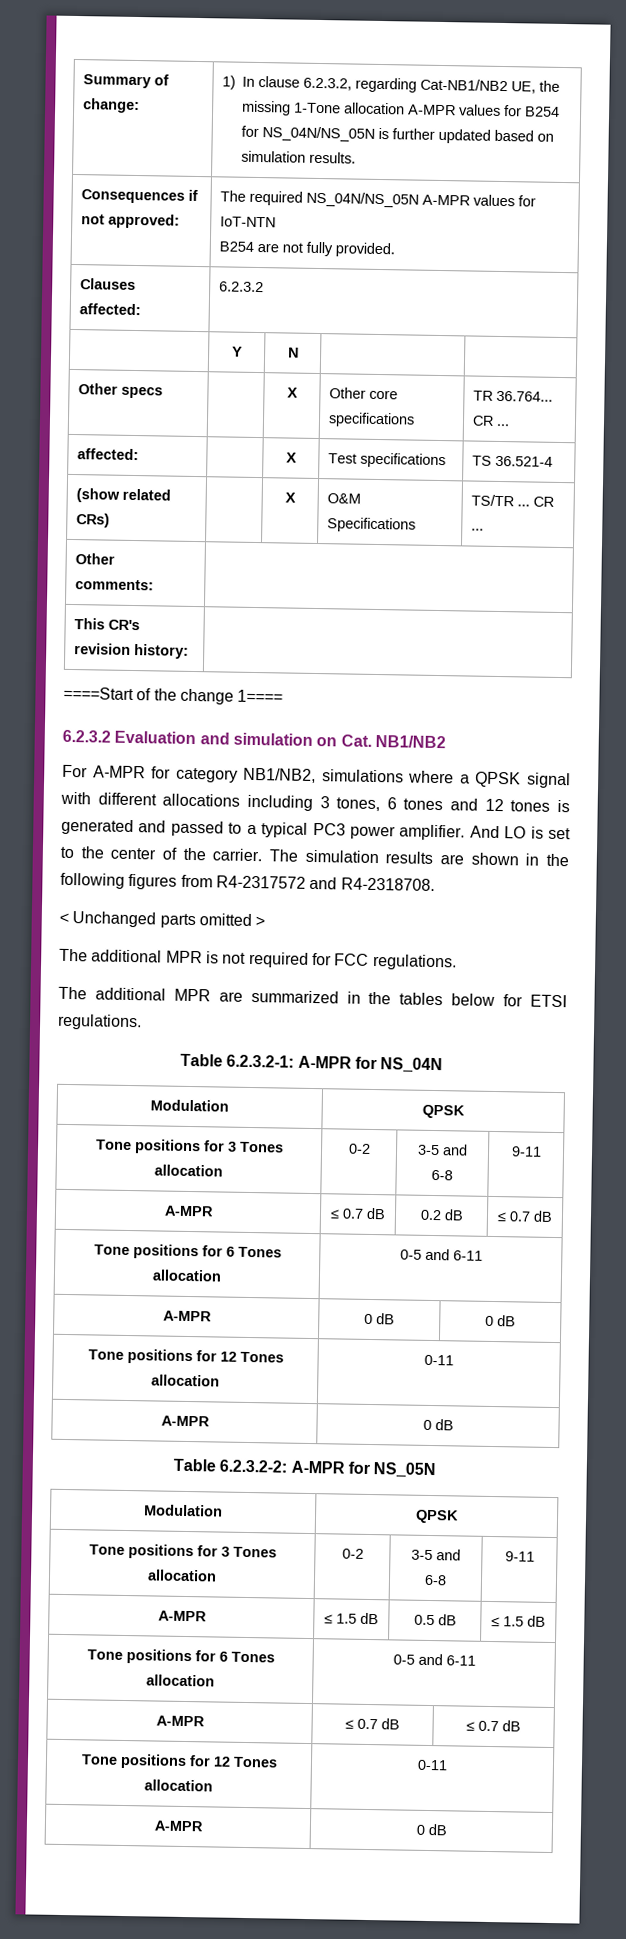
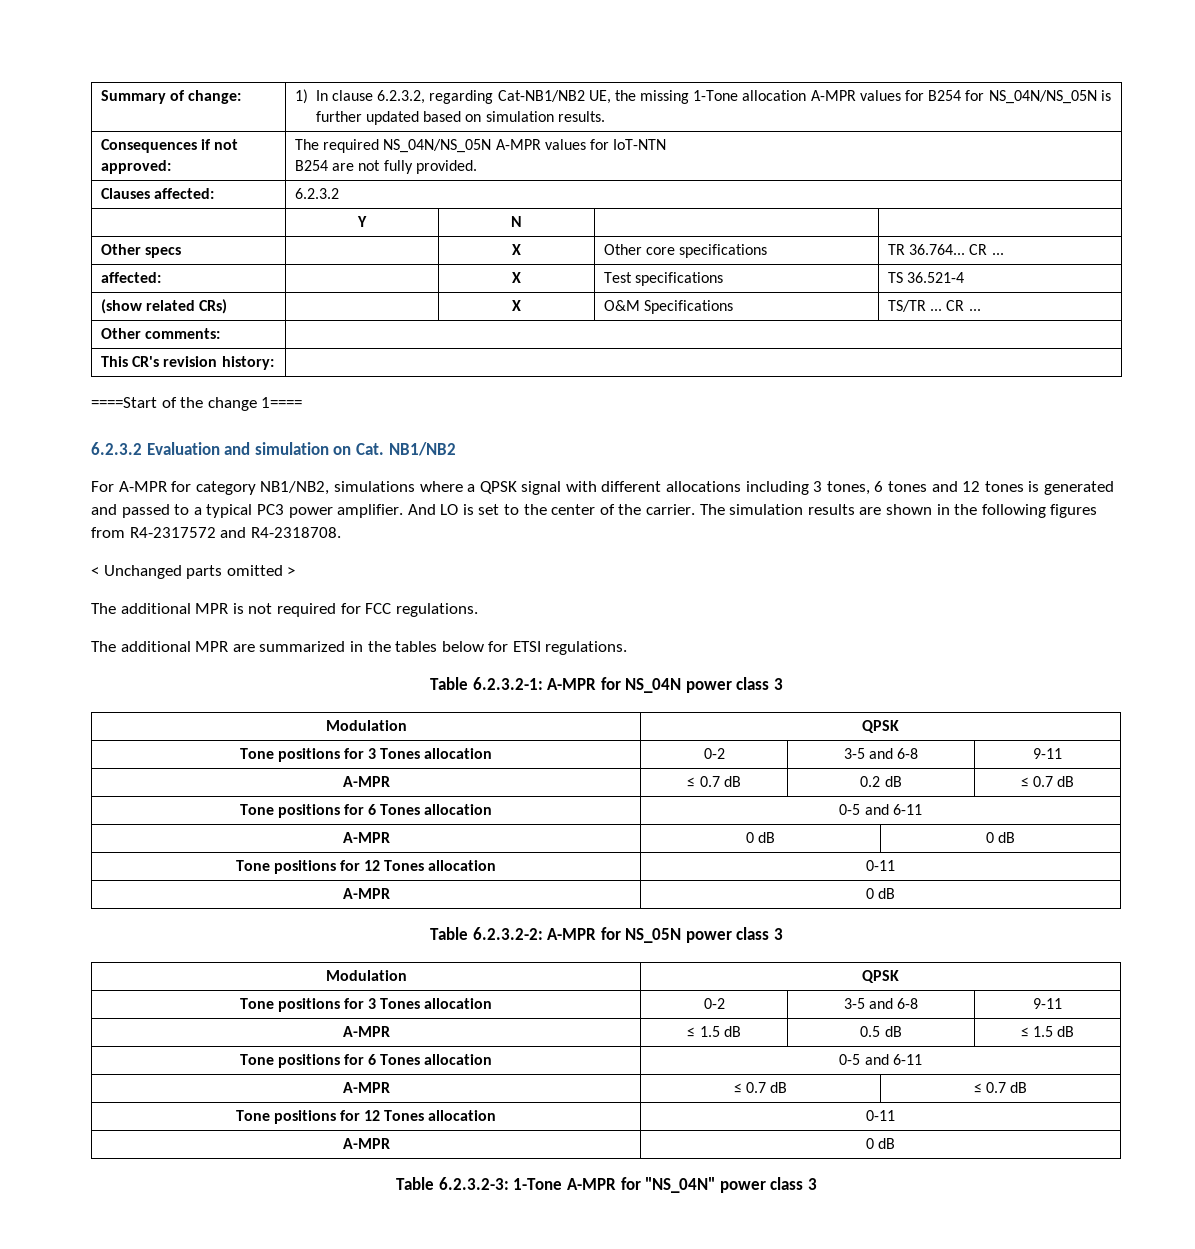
- Table 6.2.3.2-1: A-MPR for NS_04N
+ Table 6.2.3.2-1: A-MPR for NS_04N power class 3
- Table 6.2.3.2-2: A-MPR for NS_05N
+ Table 6.2.3.2-2: A-MPR for NS_05N power class 3
+ Table 6.2.3.2-3: 1-Tone A-MPR for "NS_04N" power class 3

